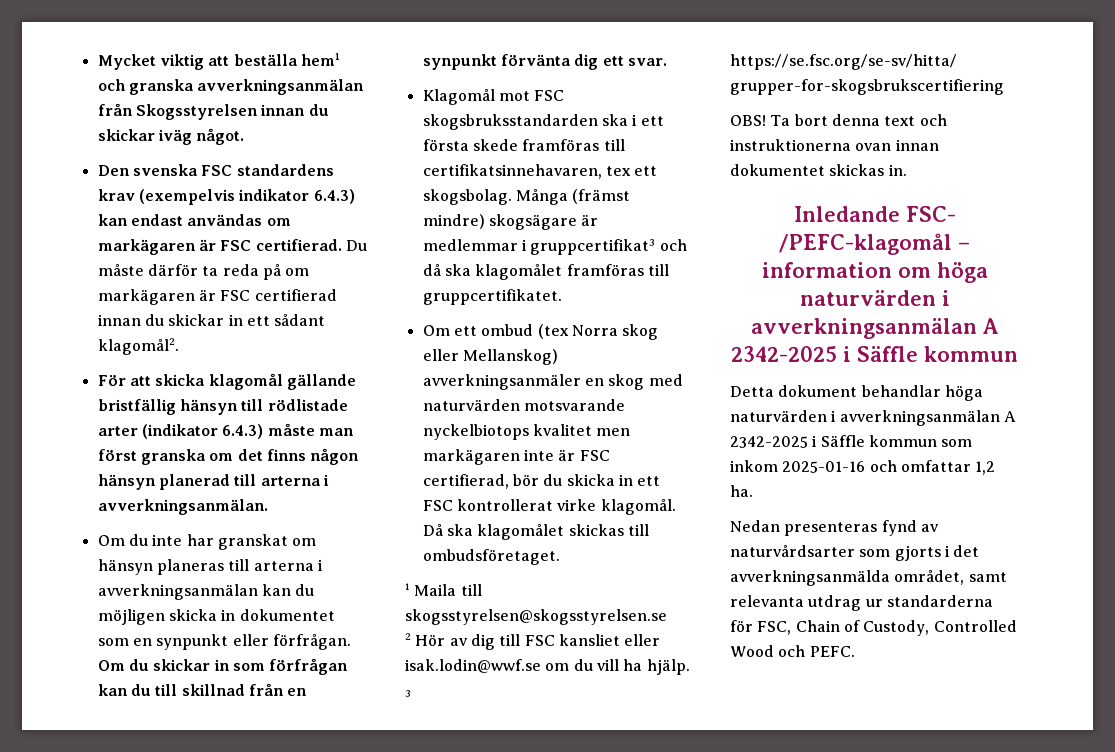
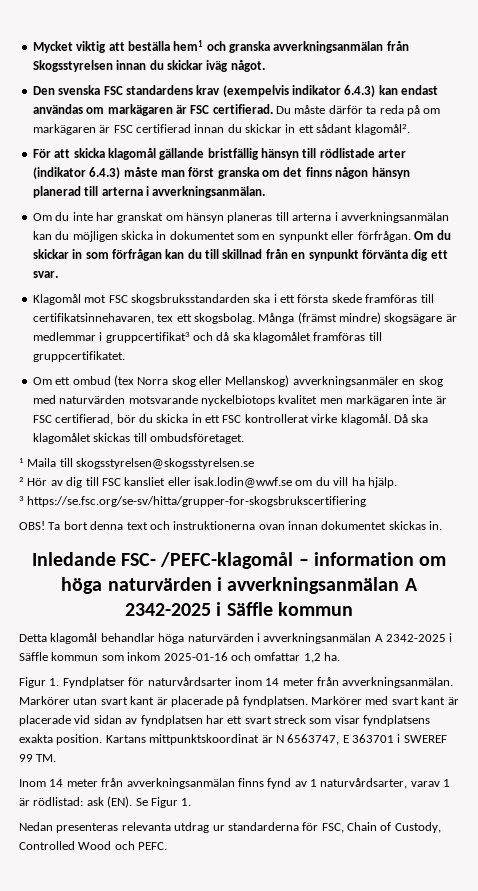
- Detta dokument behandlar höga naturvärden i avverkningsanmälan A 2342-2025 i Säffle kommun som inkom 2025-01-16 och omfattar 1,2 ha.
+ Detta klagomål behandlar höga naturvärden i avverkningsanmälan A 2342-2025 i Säffle kommun som inkom 2025-01-16 och omfattar 1,2 ha.
- Nedan presenteras fynd av naturvårdsarter som gjorts i det avverkningsanmälda området, samt relevanta utdrag ur standarderna för FSC, Chain of Custody, Controlled Wood och PEFC.
+ Figur 1. Fyndplatser för naturvårdsarter inom 14 meter från avverkningsanmälan. Markörer utan svart kant är placerade på fyndplatsen. Markörer med svart kant är placerade vid sidan av fyndplatsen har ett svart streck som visar fyndplatsens exakta position. Kartans mittpunktskoordinat är N 6563747, E 363701 i SWEREF 99 TM.
+ Inom 14 meter från avverkningsanmälan finns fynd av 1 naturvårdsarter, varav 1 är rödlistad: ask (EN). Se Figur 1.
+ Nedan presenteras relevanta utdrag ur standarderna för FSC, Chain of Custody, Controlled Wood och PEFC.

